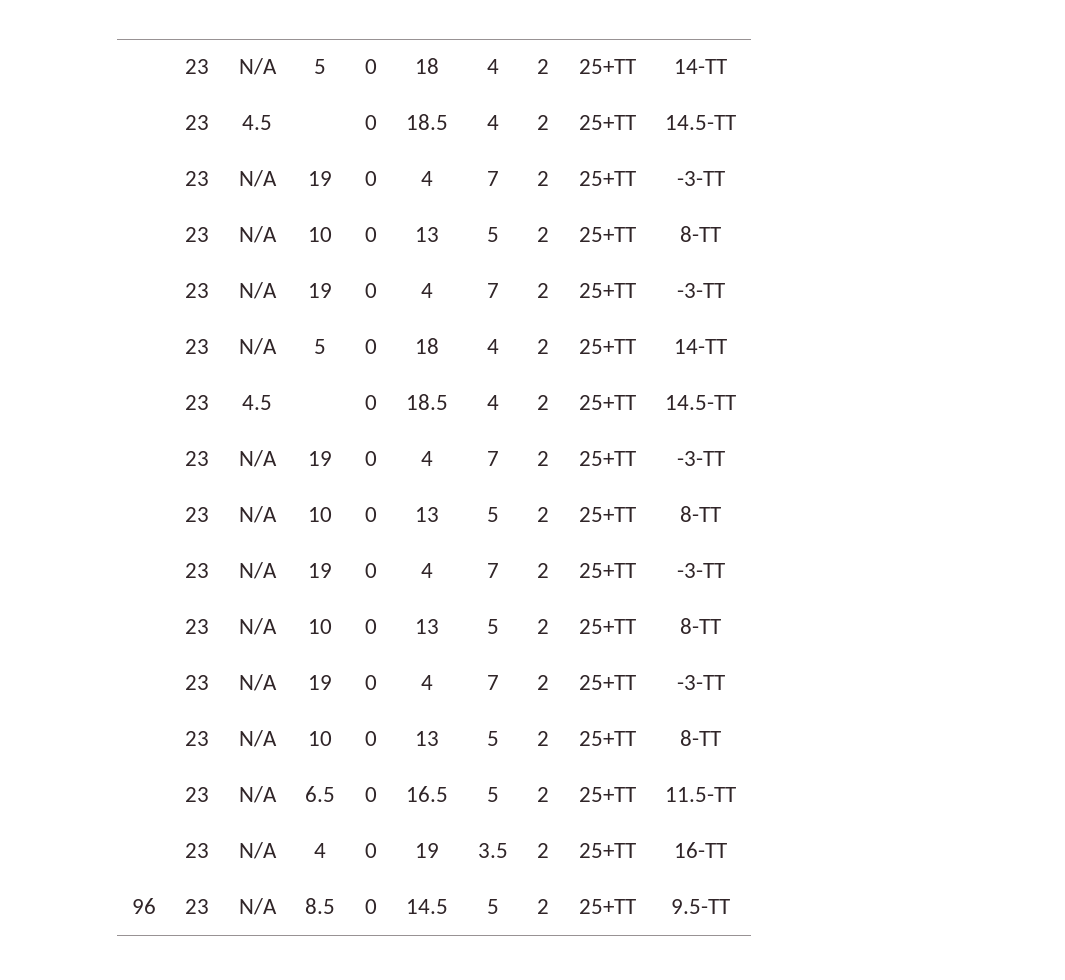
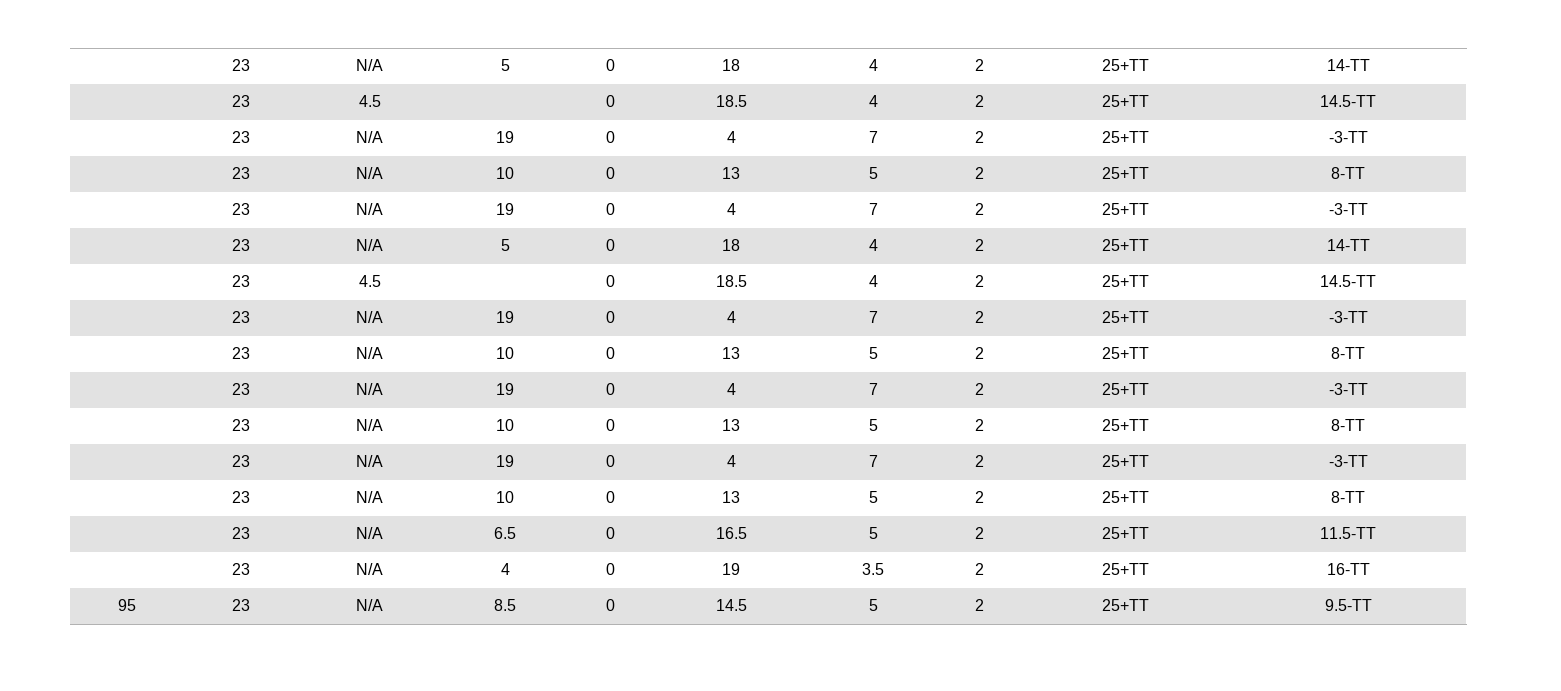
- 96 | 23 | N/A | 8.5 | 0 | 14.5 | 5 | 2 | 25+TT | 9.5-TT
+ 95 | 23 | N/A | 8.5 | 0 | 14.5 | 5 | 2 | 25+TT | 9.5-TT

